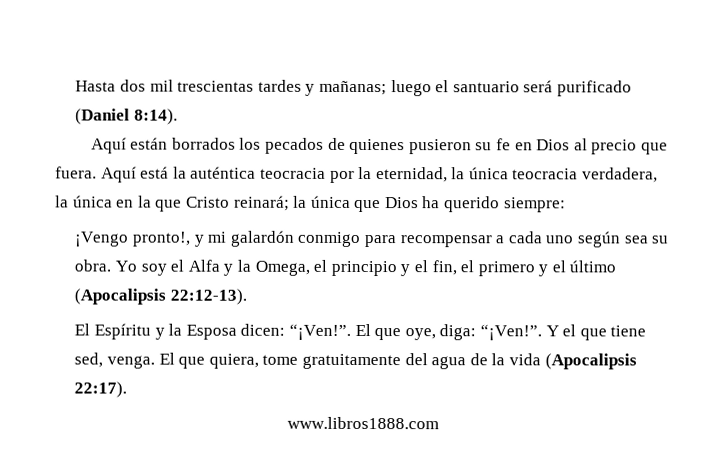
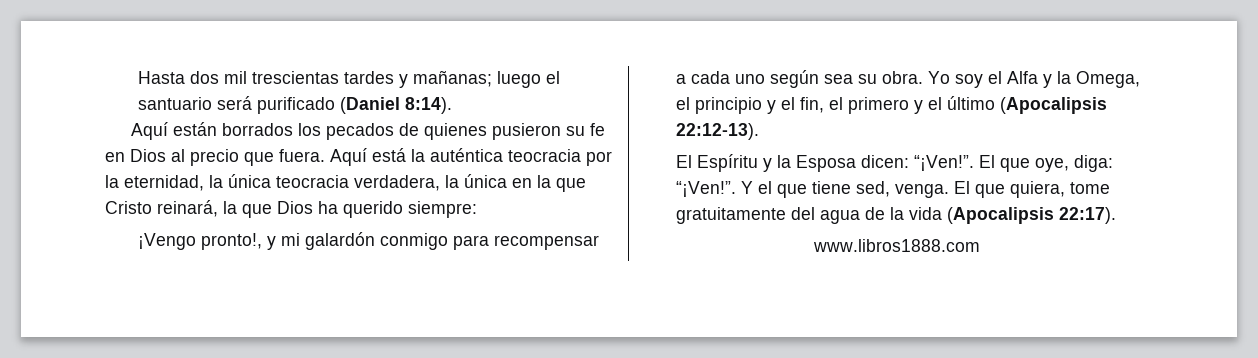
- Aquí está la auténtica teocracia por la eternidad, la única teocracia verdadera, la única en la que Cristo reinará; la única que Dios ha querido siempre:
+ Aquí está la auténtica teocracia por la eternidad, la única teocracia verdadera, la única en la que Cristo reinará, la que Dios ha querido siempre:

